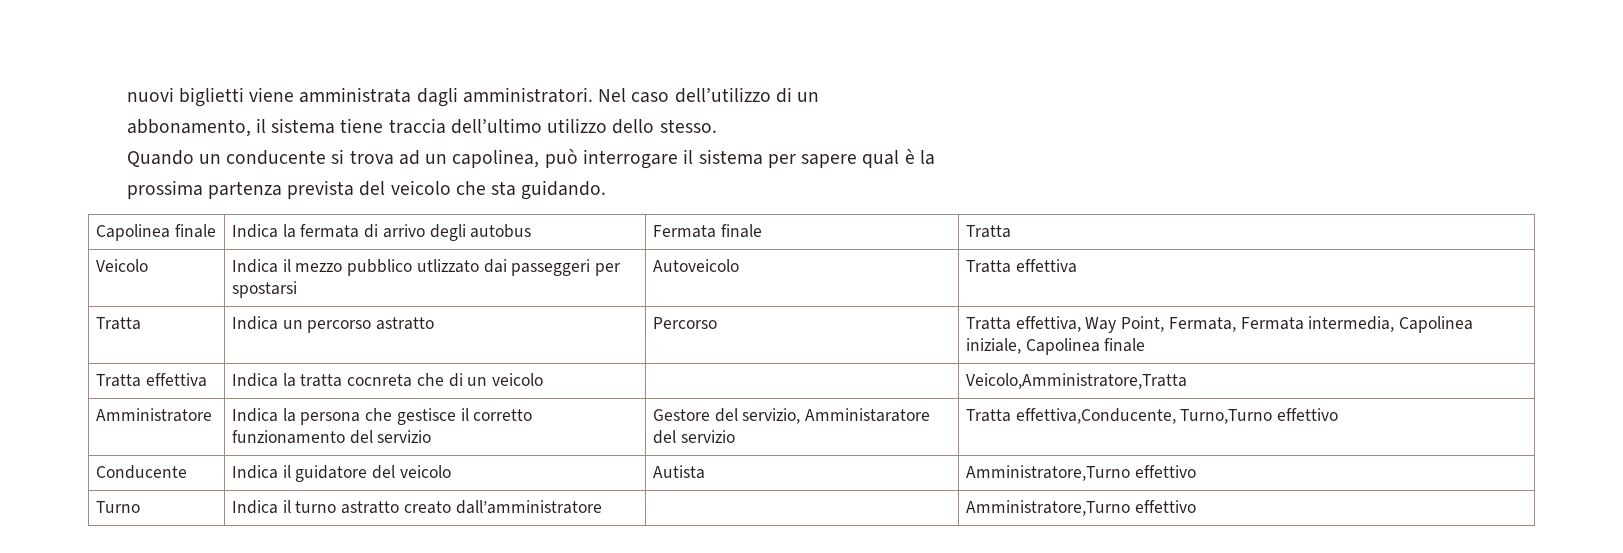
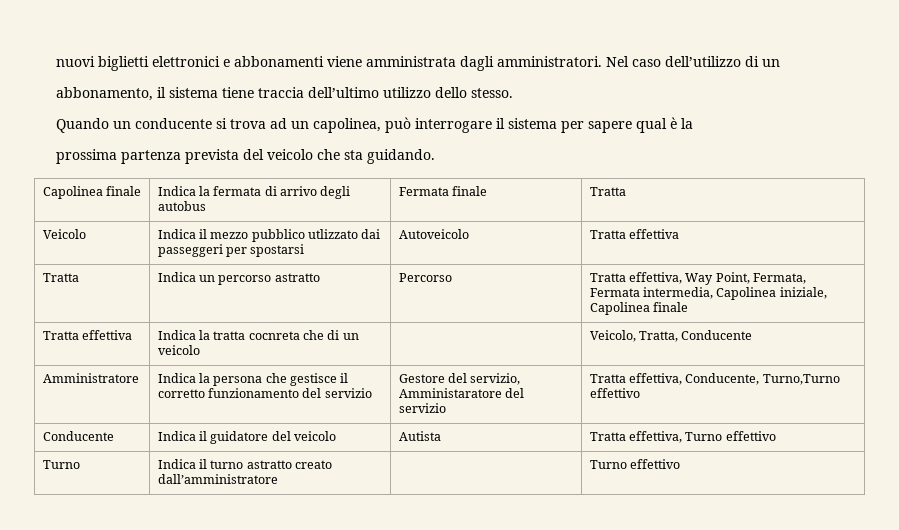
- nuovi biglietti viene amministrata dagli amministratori.
+ nuovi biglietti elettronici e abbonamenti viene amministrata dagli amministratori.
- Tratta effettiva | Indica la tratta cocnreta che di un veicolo | | Veicolo,Amministratore,Tratta
+ Tratta effettiva | Indica la tratta cocnreta che di un veicolo | | Veicolo, Tratta, Conducente
- Amministratore | Indica la persona che gestisce il corretto funzionamento del servizio | Gestore del servizio, Amministaratore del servizio | Tratta effettiva,Conducente, Turno,Turno effettivo
+ Amministratore | Indica la persona che gestisce il corretto funzionamento del servizio | Gestore del servizio, Amministaratore del servizio | Tratta effettiva, Conducente, Turno,Turno effettivo
- Conducente | Indica il guidatore del veicolo | Autista | Amministratore,Turno effettivo
+ Conducente | Indica il guidatore del veicolo | Autista | Tratta effettiva, Turno effettivo
- Turno | Indica il turno astratto creato dall’amministratore | | Amministratore,Turno effettivo
+ Turno | Indica il turno astratto creato dall’amministratore | | Turno effettivo

